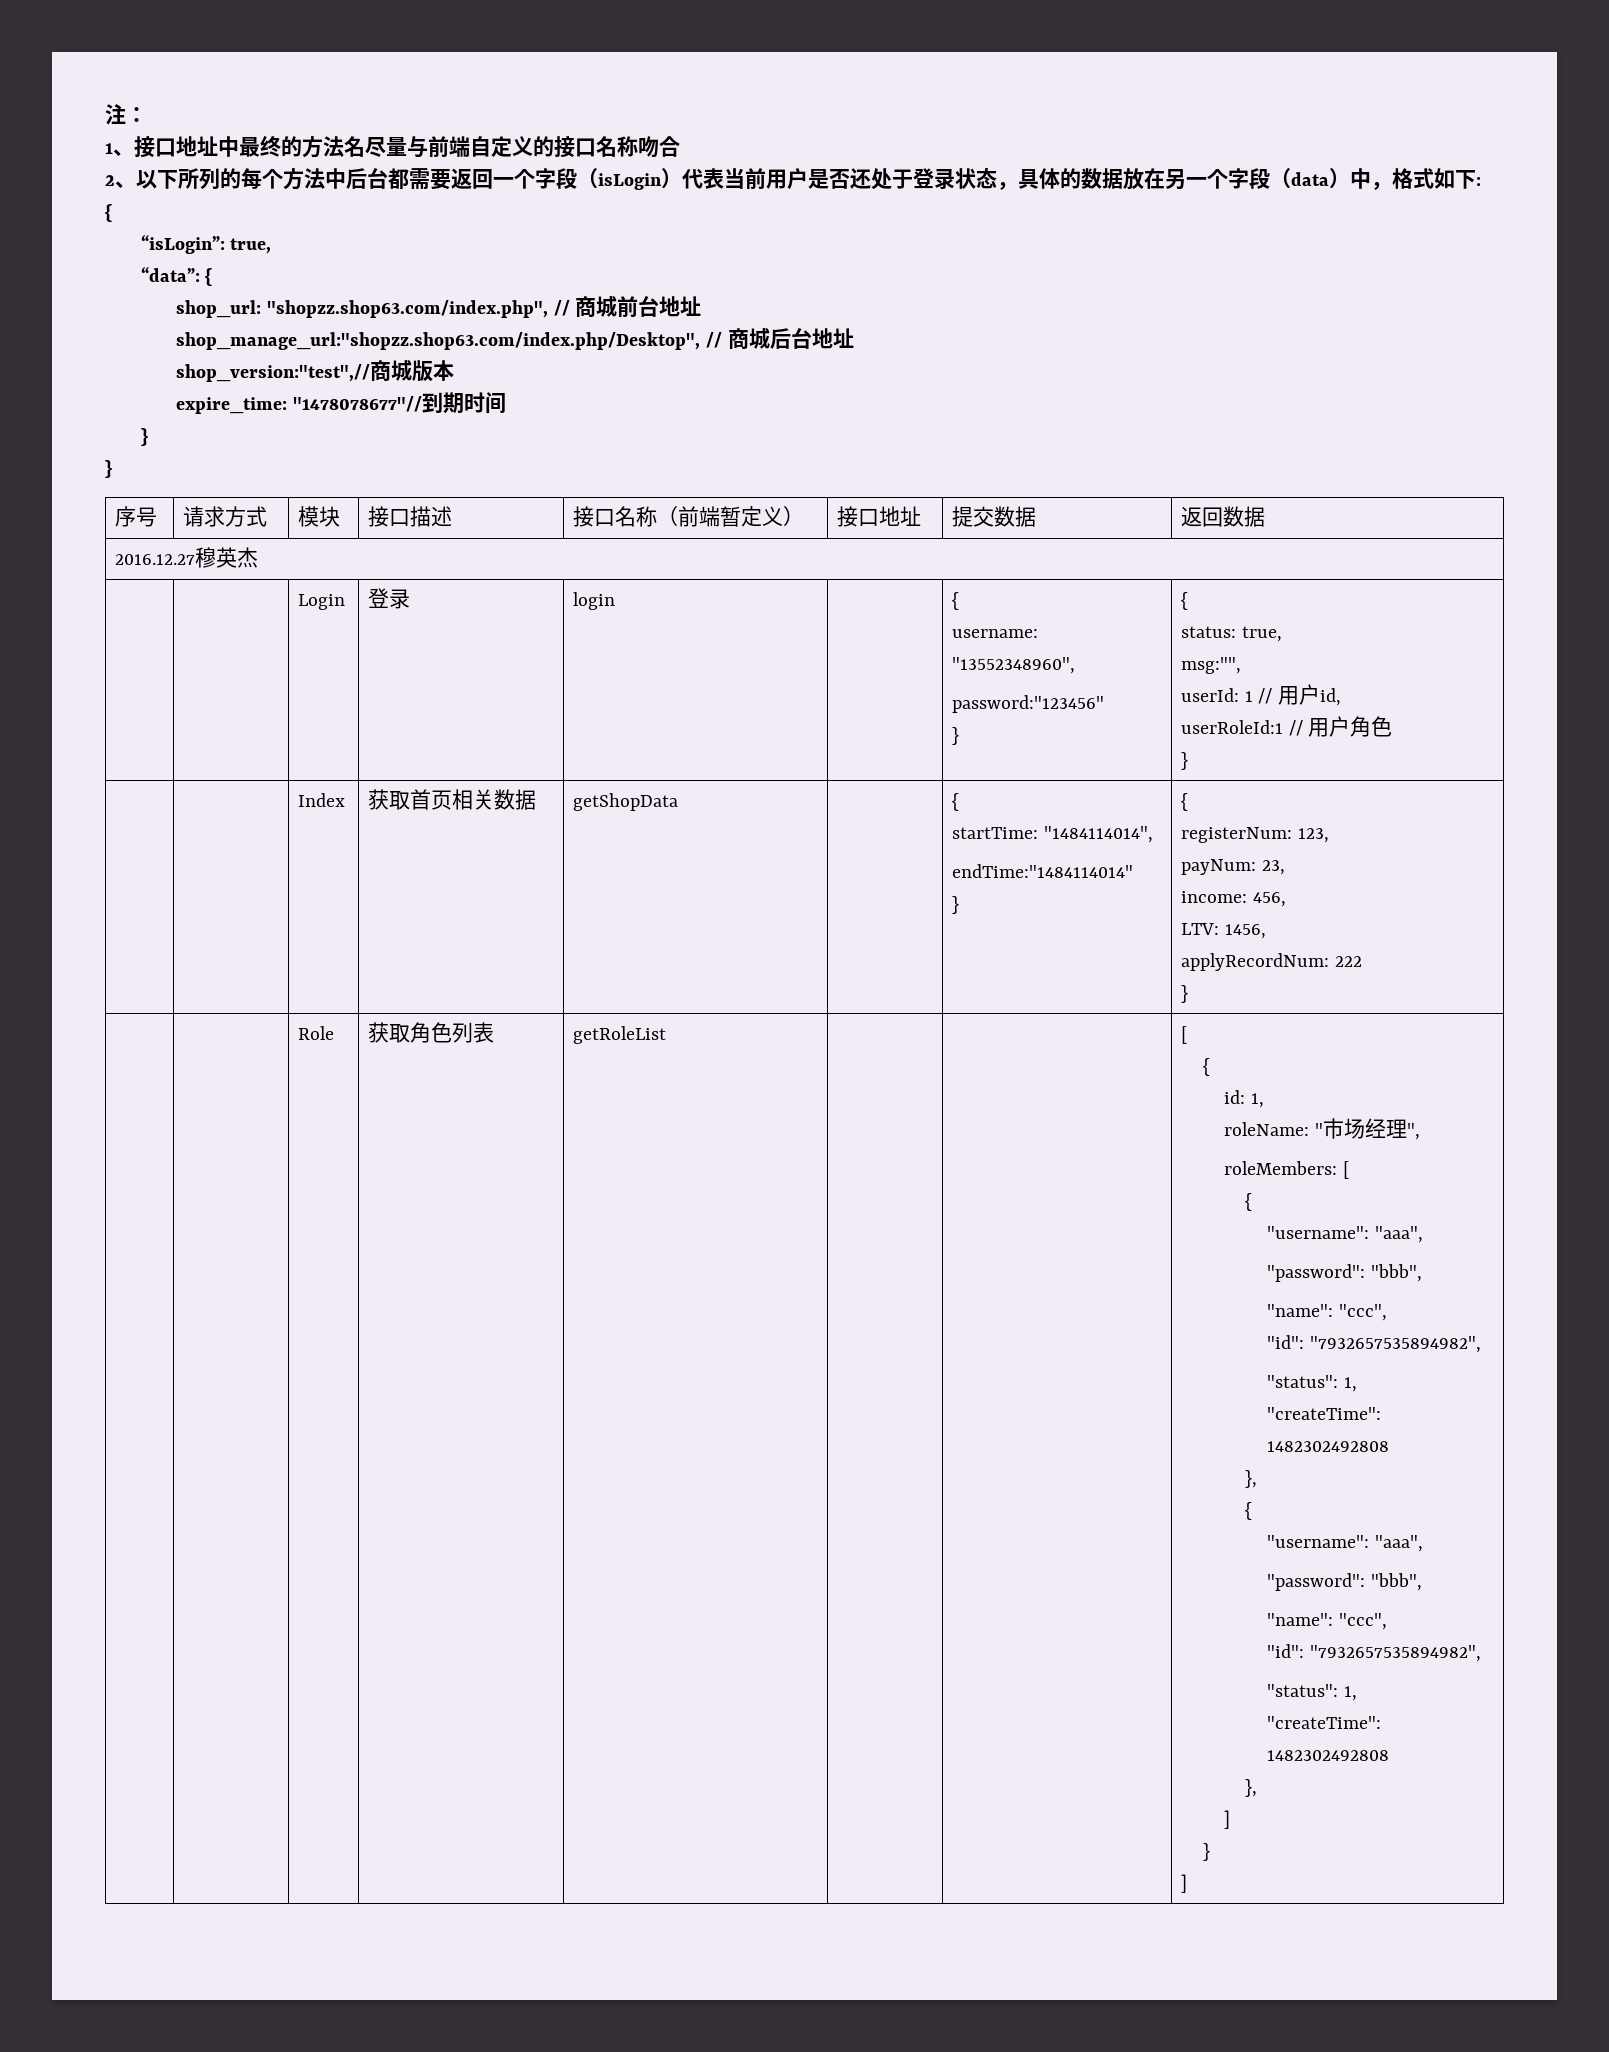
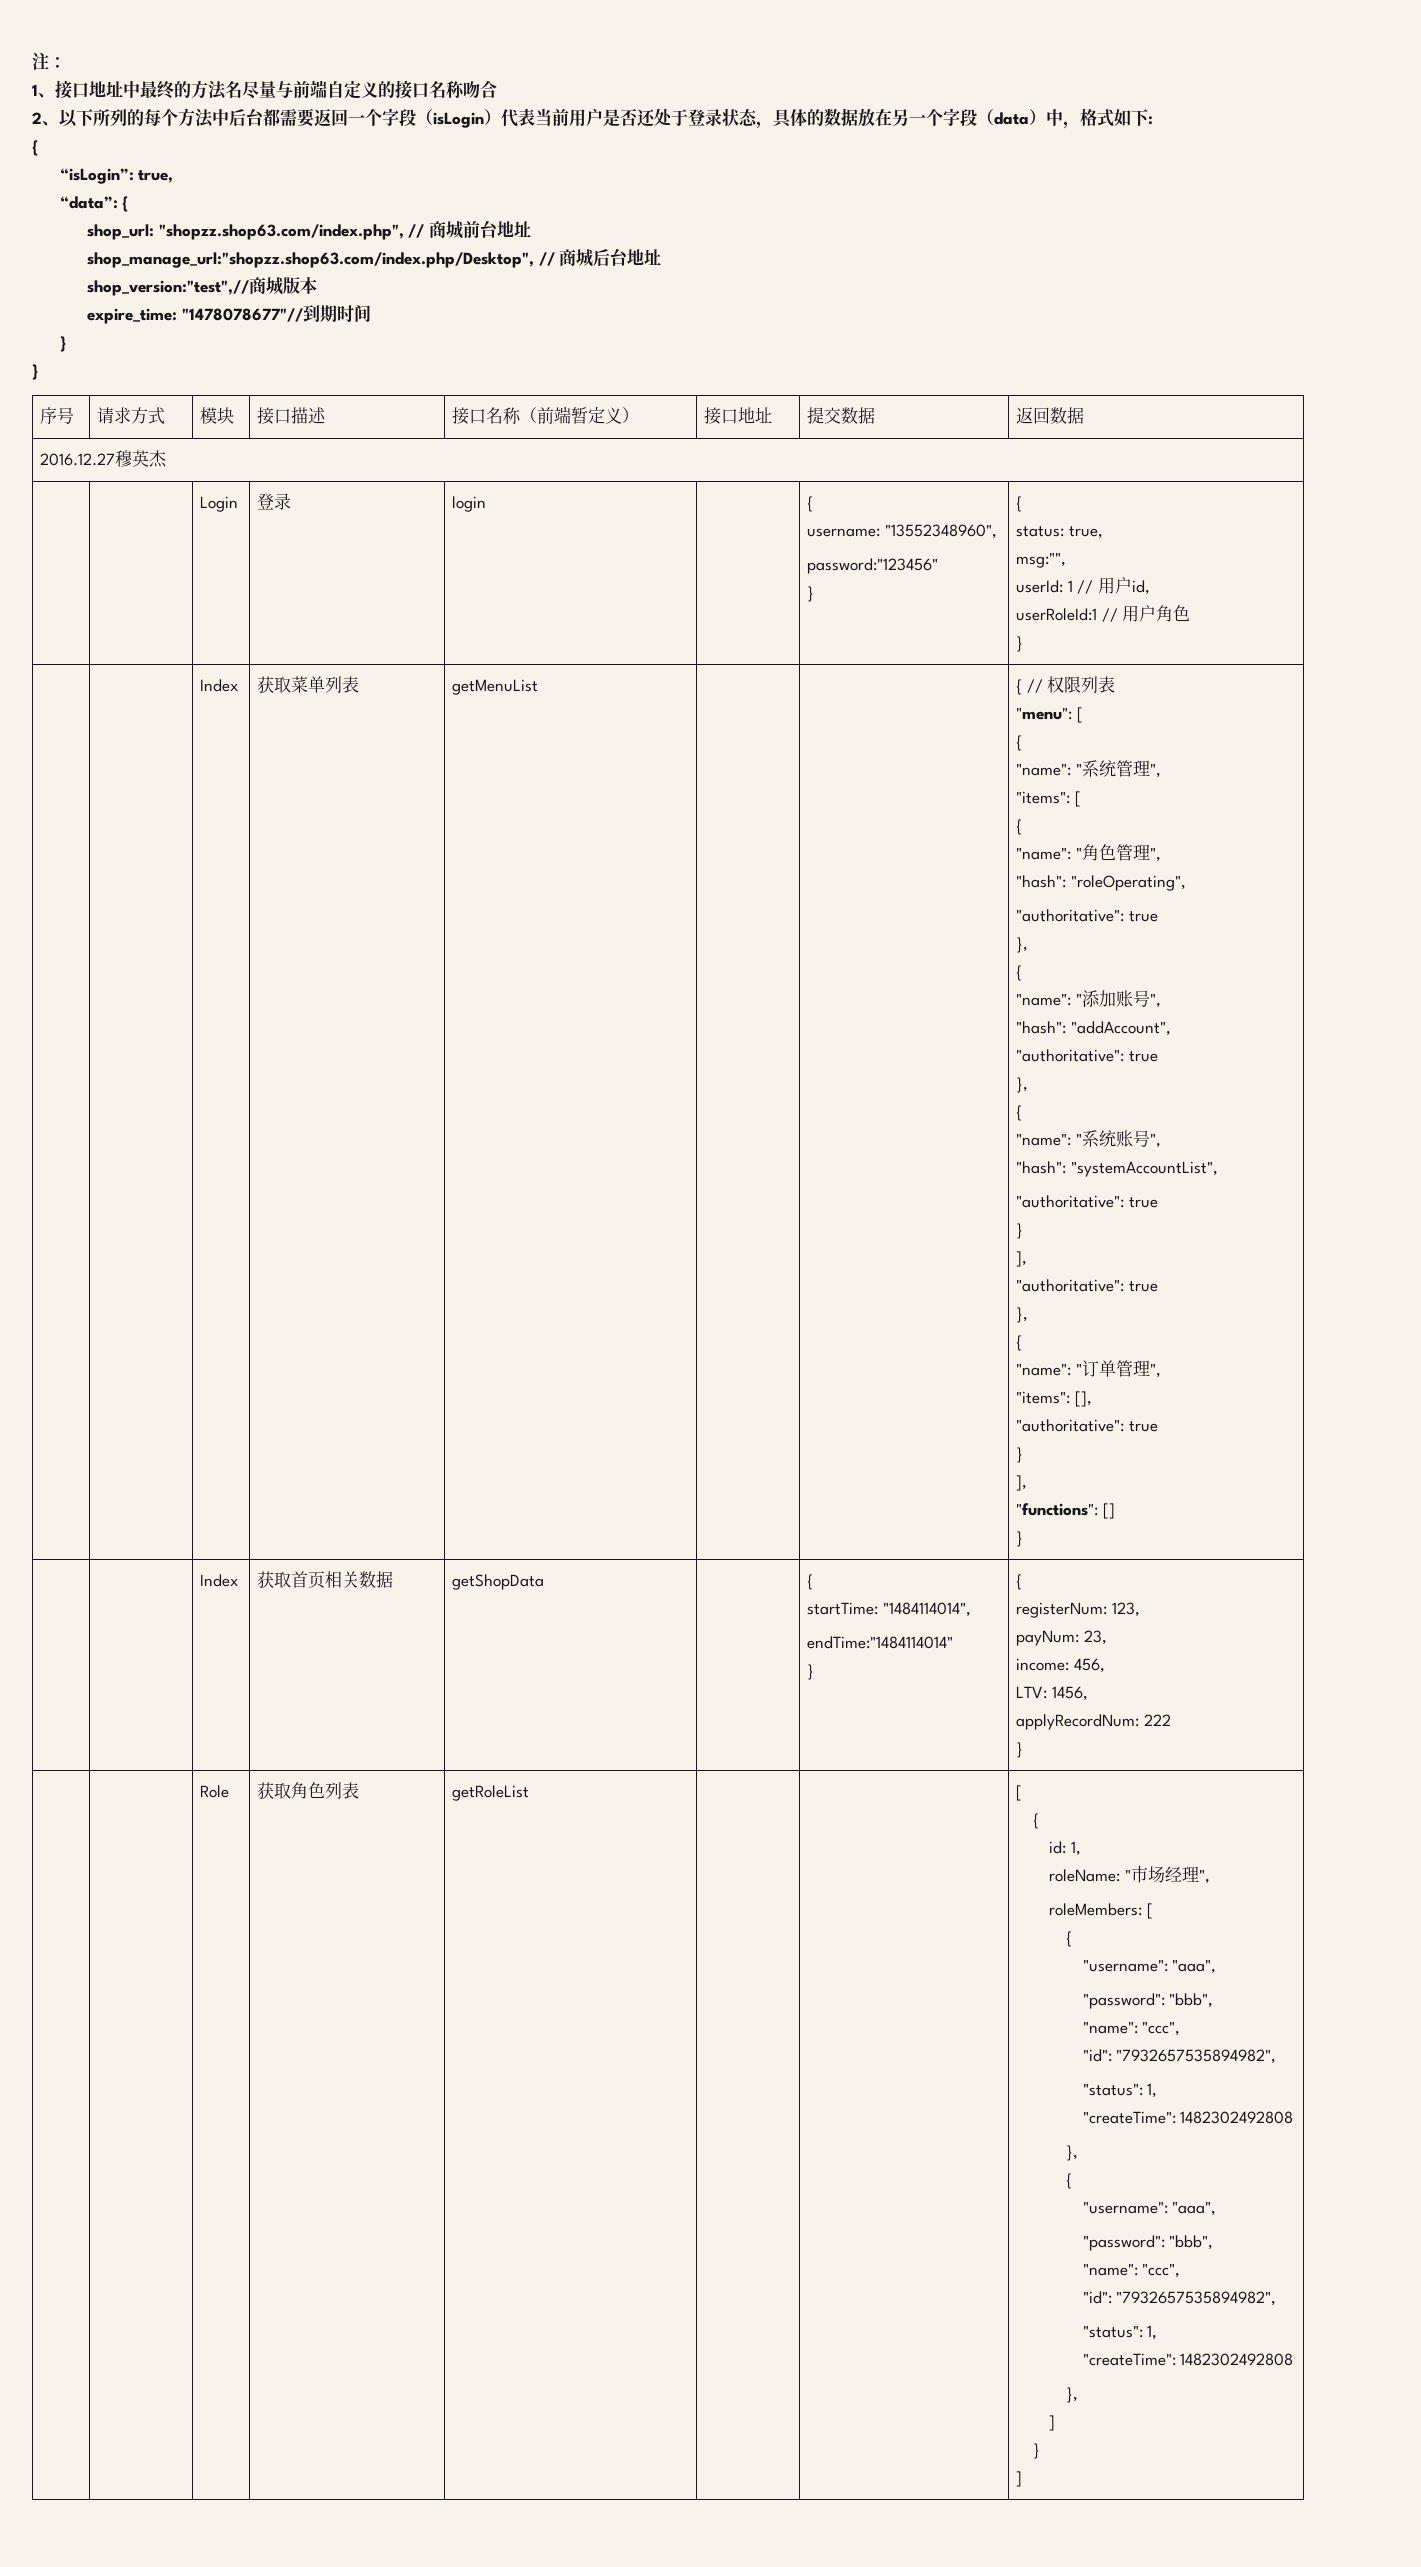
+ Index | 获取菜单列表 | getMenuList | | | { // 权限列表
+ "menu": [
+ {
+ "name": "系统管理",
+ "items": [
+ {
+ "name": "角色管理",
+ "hash": "roleOperating",
+ "authoritative": true
+ },
+ {
+ "name": "添加账号",
+ "hash": "addAccount",
+ "authoritative": true
+ },
+ {
+ "name": "系统账号",
+ "hash": "systemAccountList",
+ "authoritative": true
+ }
+ ],
+ "authoritative": true
+ },
+ {
+ "name": "订单管理",
+ "items": [],
+ "authoritative": true
+ }
+ ],
+ "functions": []
+ }

